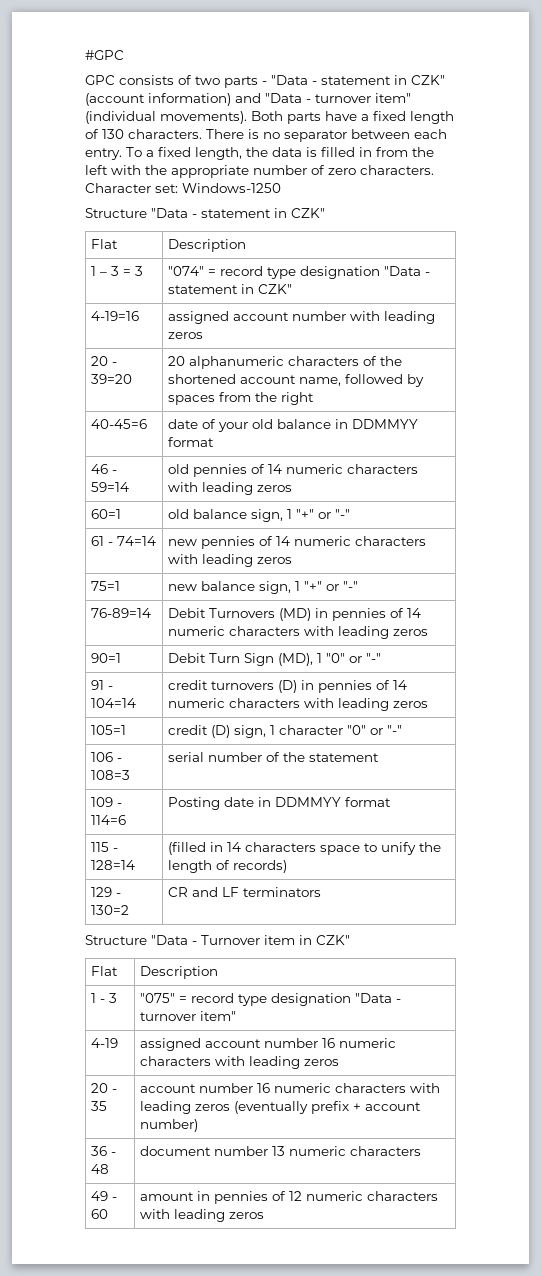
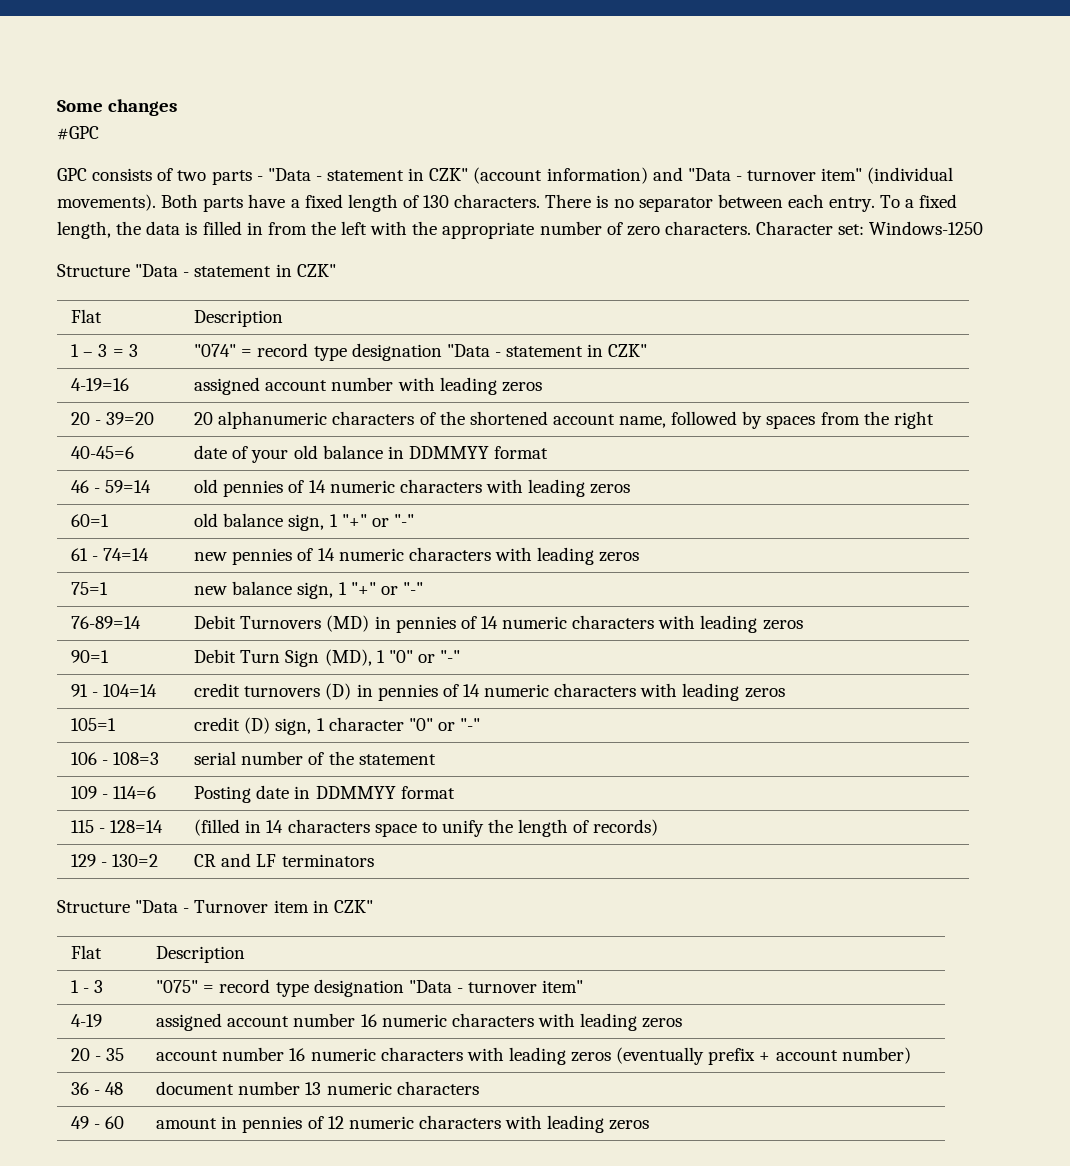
+ Some changes

